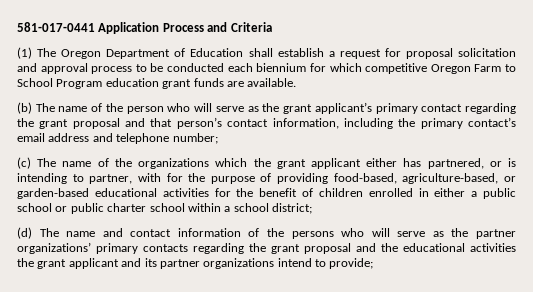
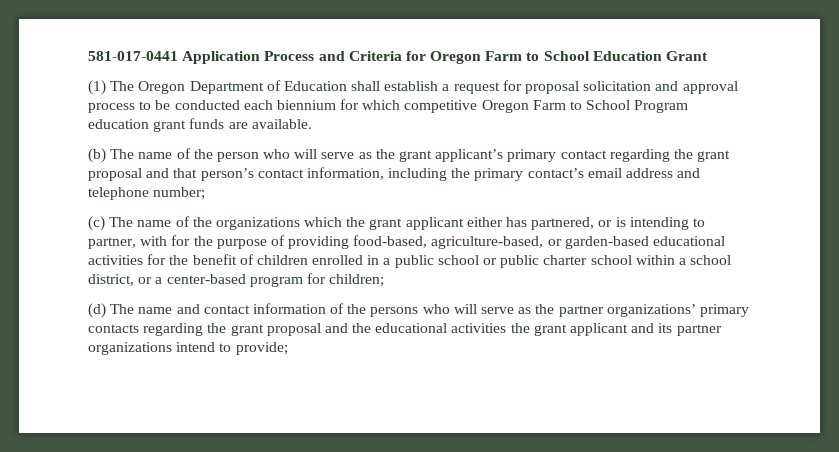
- 581-017-0441 Application Process and Criteria
+ 581-017-0441 Application Process and Criteria for Oregon Farm to School Education Grant
- (c) The name of the organizations which the grant applicant either has partnered, or is intending to partner, with for the purpose of providing food-based, agriculture-based, or garden-based educational activities for the benefit of children enrolled in either a public school or public charter school within a school district;
+ (c) The name of the organizations which the grant applicant either has partnered, or is intending to partner, with for the purpose of providing food-based, agriculture-based, or garden-based educational activities for the benefit of children enrolled in a public school or public charter school within a school district, or a center-based program for children;

